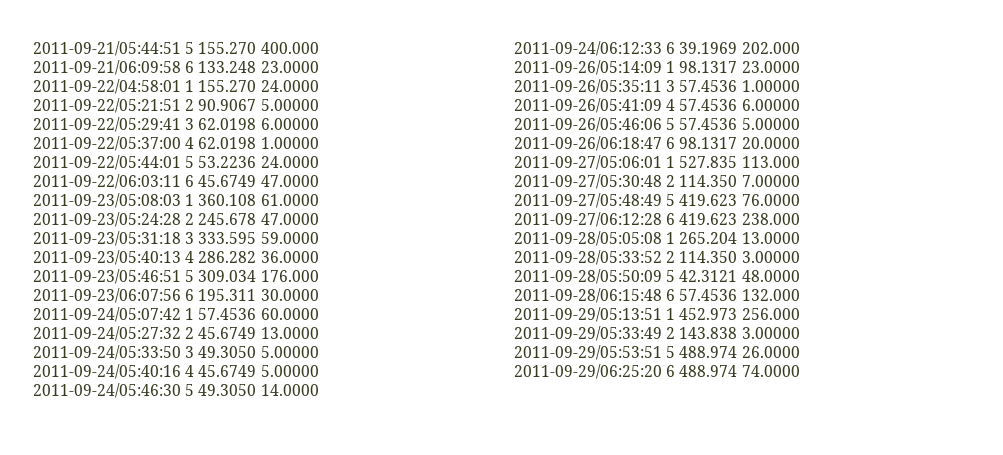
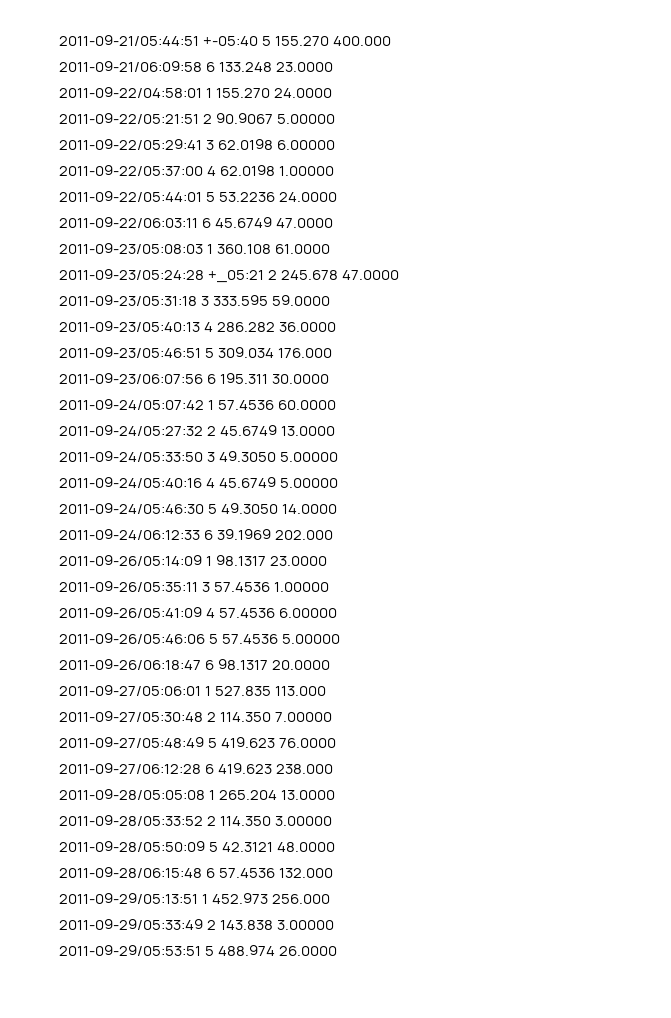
- 2011-09-21/05:44:51 5 155.270 400.000
+ 2011-09-21/05:44:51 +-05:40 5 155.270 400.000
- 2011-09-23/05:24:28 2 245.678 47.0000
+ 2011-09-23/05:24:28 +_05:21 2 245.678 47.0000
- 2011-09-29/06:25:20 6 488.974 74.0000

